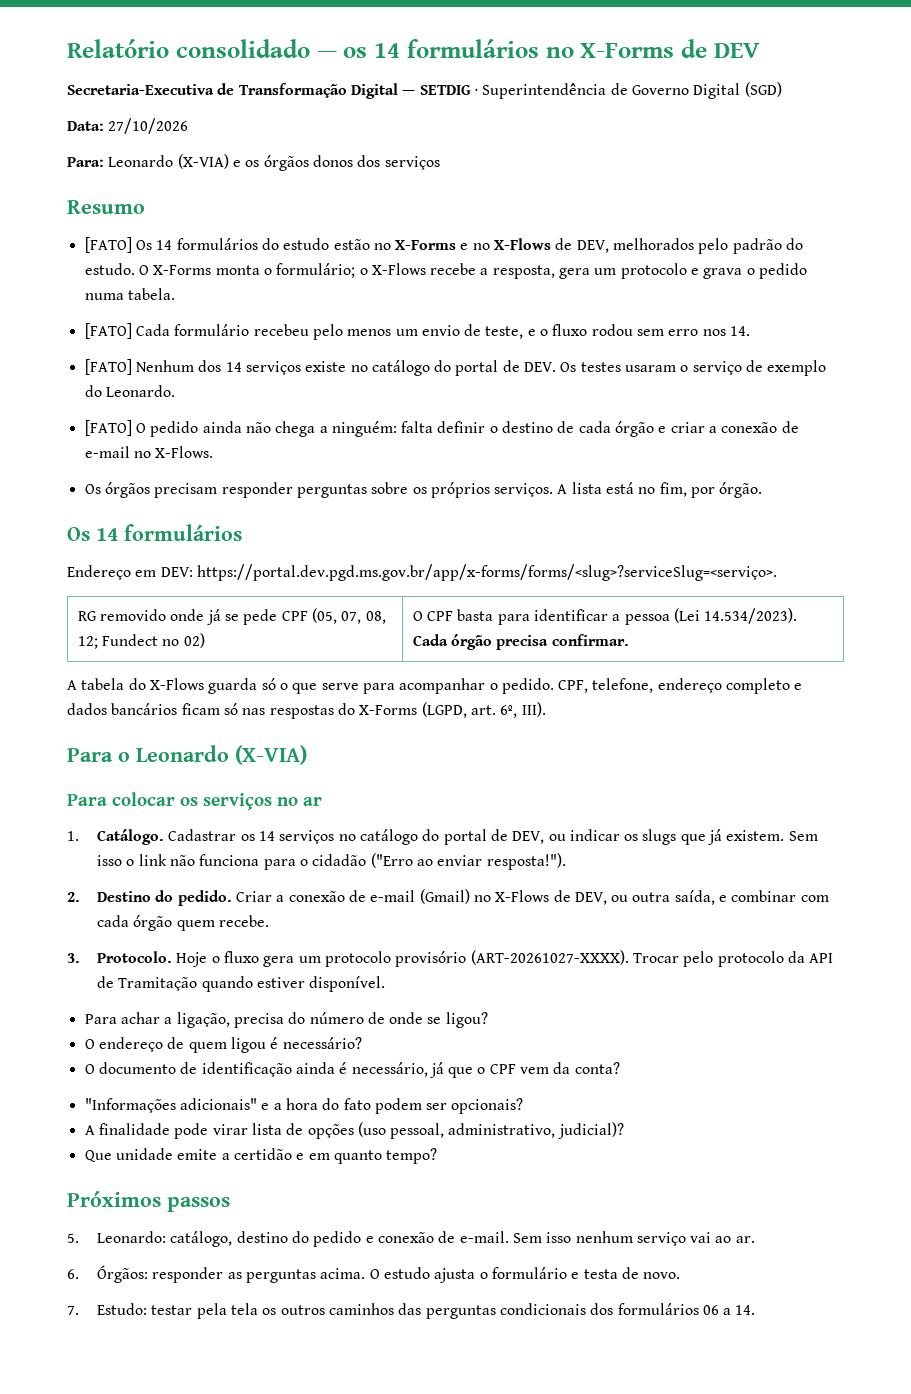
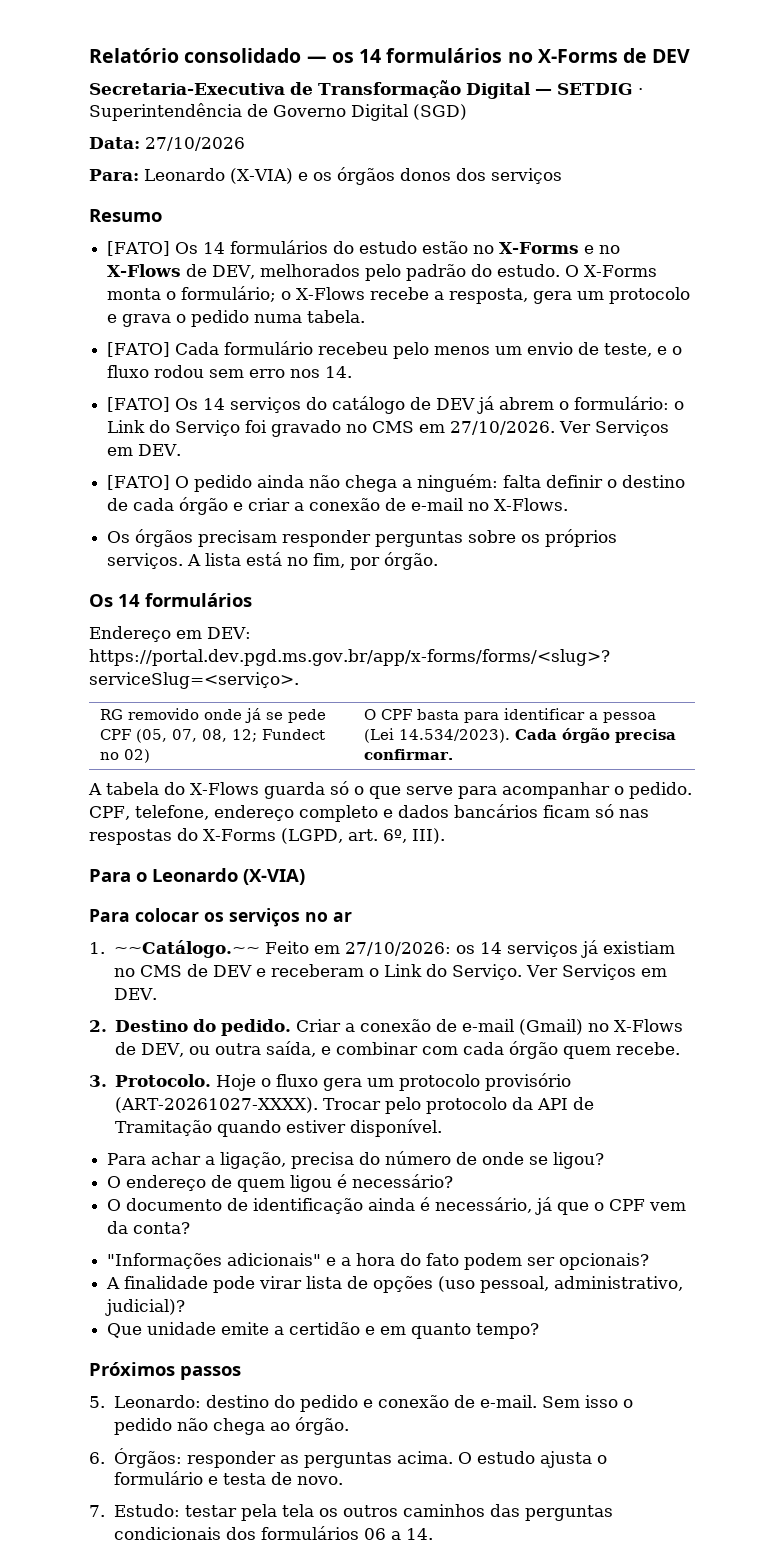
- [FATO] Nenhum dos 14 serviços existe no catálogo do portal de DEV. Os testes usaram o serviço de exemplo do Leonardo.
+ [FATO] Os 14 serviços do catálogo de DEV já abrem o formulário: o Link do Serviço foi gravado no CMS em 27/10/2026. Ver Serviços em DEV.
- 1. Catálogo. Cadastrar os 14 serviços no catálogo do portal de DEV, ou indicar os slugs que já existem. Sem isso o link não funciona para o cidadão ("Erro ao enviar resposta!").
+ 1. ~~Catálogo.~~ Feito em 27/10/2026: os 14 serviços já existiam no CMS de DEV e receberam o Link do Serviço. Ver Serviços em DEV.
- 5. Leonardo: catálogo, destino do pedido e conexão de e-mail.
+ 5. Leonardo: destino do pedido e conexão de e-mail.
- Sem isso nenhum serviço vai ao ar.
+ Sem isso o pedido não chega ao órgão.

